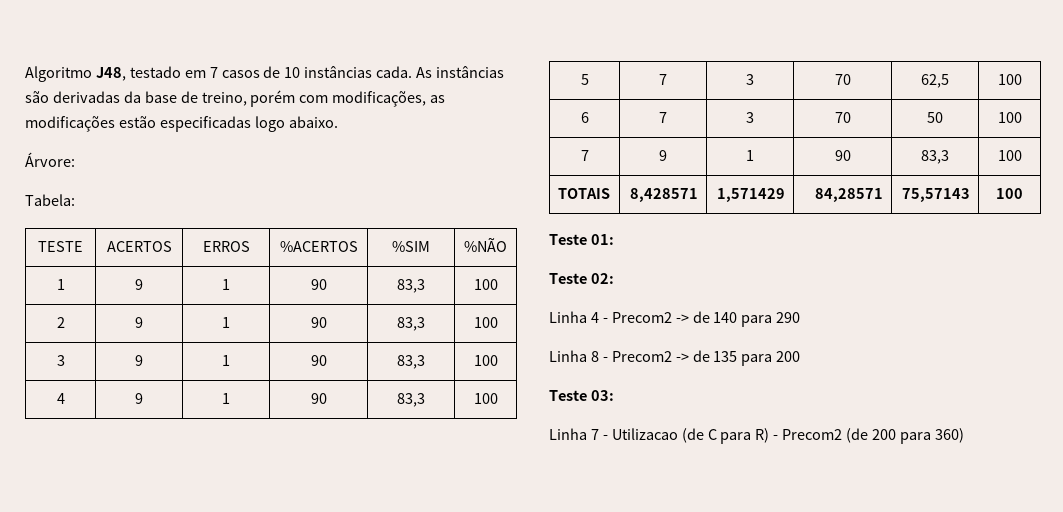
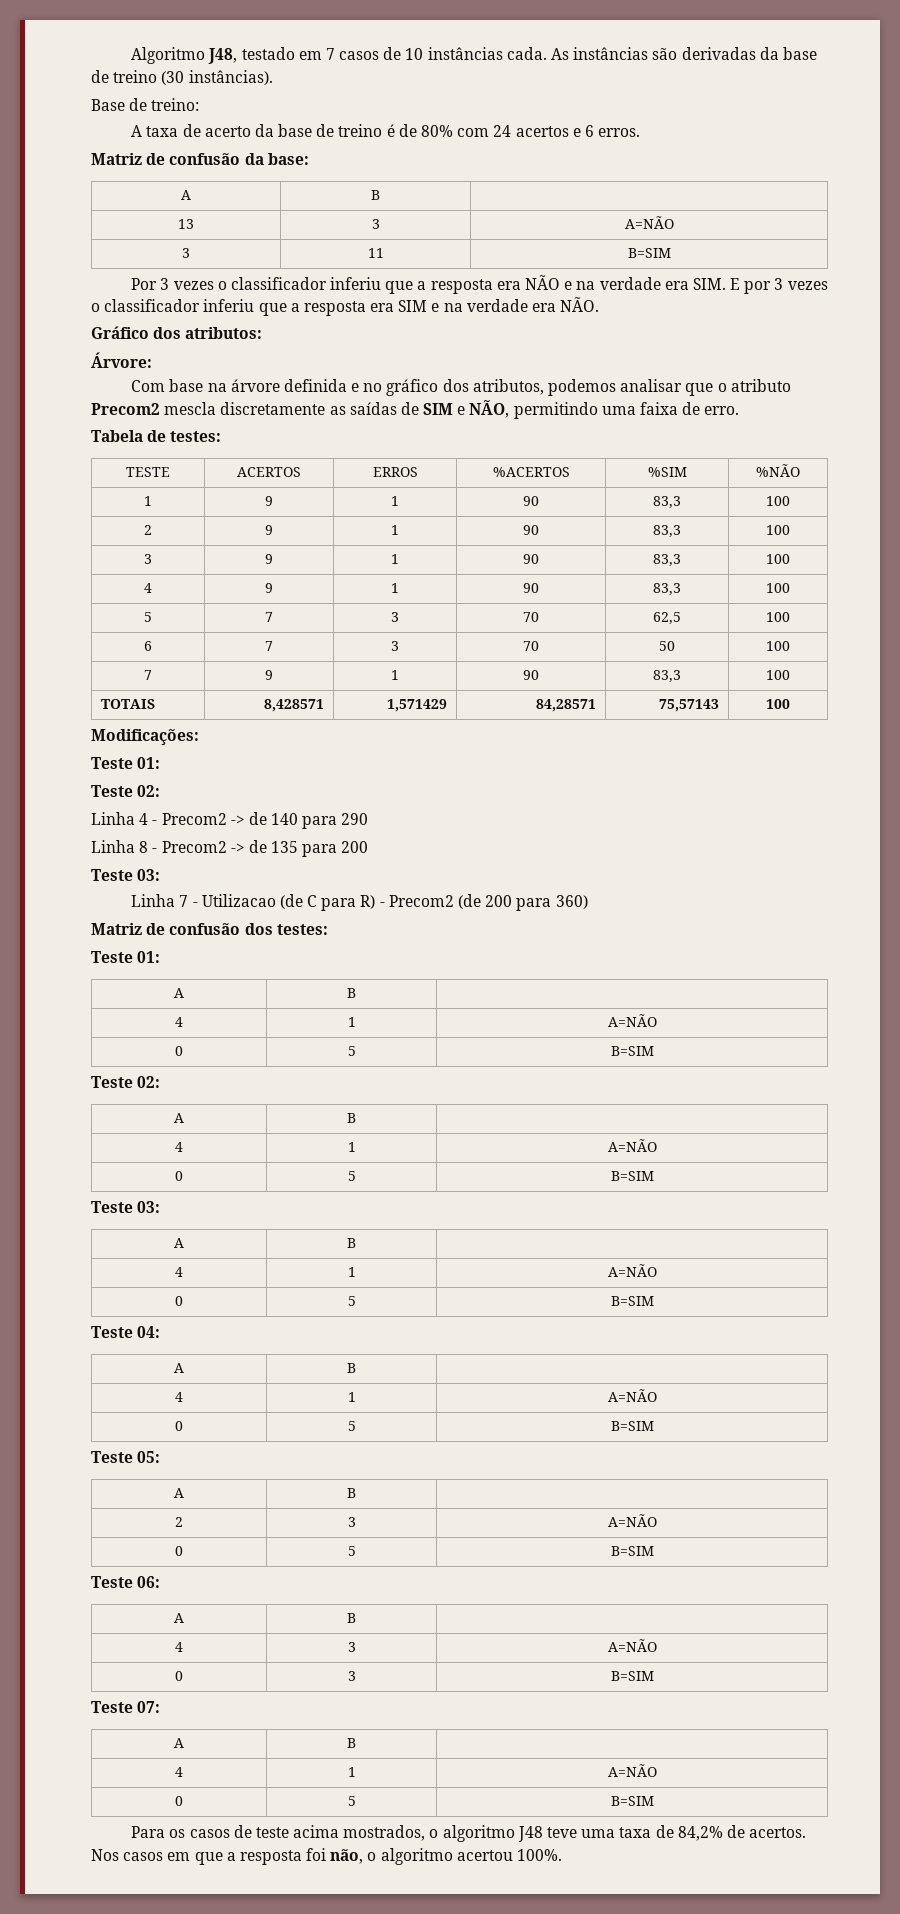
- As instâncias são derivadas da base de treino, porém com modificações, as modificações estão especificadas logo abaixo.
+ As instâncias são derivadas da base de treino (30 instâncias).
+ Base de treino:
+ A taxa de acerto da base de treino é de 80% com 24 acertos e 6 erros.
+ Matriz de confusão da base:
+ A | B |
+ 13 | 3 | A=NÃO
+ 3 | 11 | B=SIM
+ Por 3 vezes o classificador inferiu que a resposta era NÃO e na verdade era SIM. E por 3 vezes o classificador inferiu que a resposta era SIM e na verdade era NÃO.
+ Gráfico dos atributos:
  Árvore:
- Tabela:
+ Com base na árvore definida e no gráfico dos atributos, podemos analisar que o atributo Precom2 mescla discretamente as saídas de SIM e NÃO, permitindo uma faixa de erro.
+ Tabela de testes:
+ Modificações:
+ Matriz de confusão dos testes:
+ Teste 01:
+ A | B |
+ 4 | 1 | A=NÃO
+ 0 | 5 | B=SIM
+ Teste 02:
+ A | B |
+ 4 | 1 | A=NÃO
+ 0 | 5 | B=SIM
+ Teste 03:
+ A | B |
+ 4 | 1 | A=NÃO
+ 0 | 5 | B=SIM
+ Teste 04:
+ A | B |
+ 4 | 1 | A=NÃO
+ 0 | 5 | B=SIM
+ Teste 05:
+ A | B |
+ 2 | 3 | A=NÃO
+ 0 | 5 | B=SIM
+ Teste 06:
+ A | B |
+ 4 | 3 | A=NÃO
+ 0 | 3 | B=SIM
+ Teste 07:
+ A | B |
+ 4 | 1 | A=NÃO
+ 0 | 5 | B=SIM
+ Para os casos de teste acima mostrados, o algoritmo J48 teve uma taxa de 84,2% de acertos. Nos casos em que a resposta foi não, o algoritmo acertou 100%.

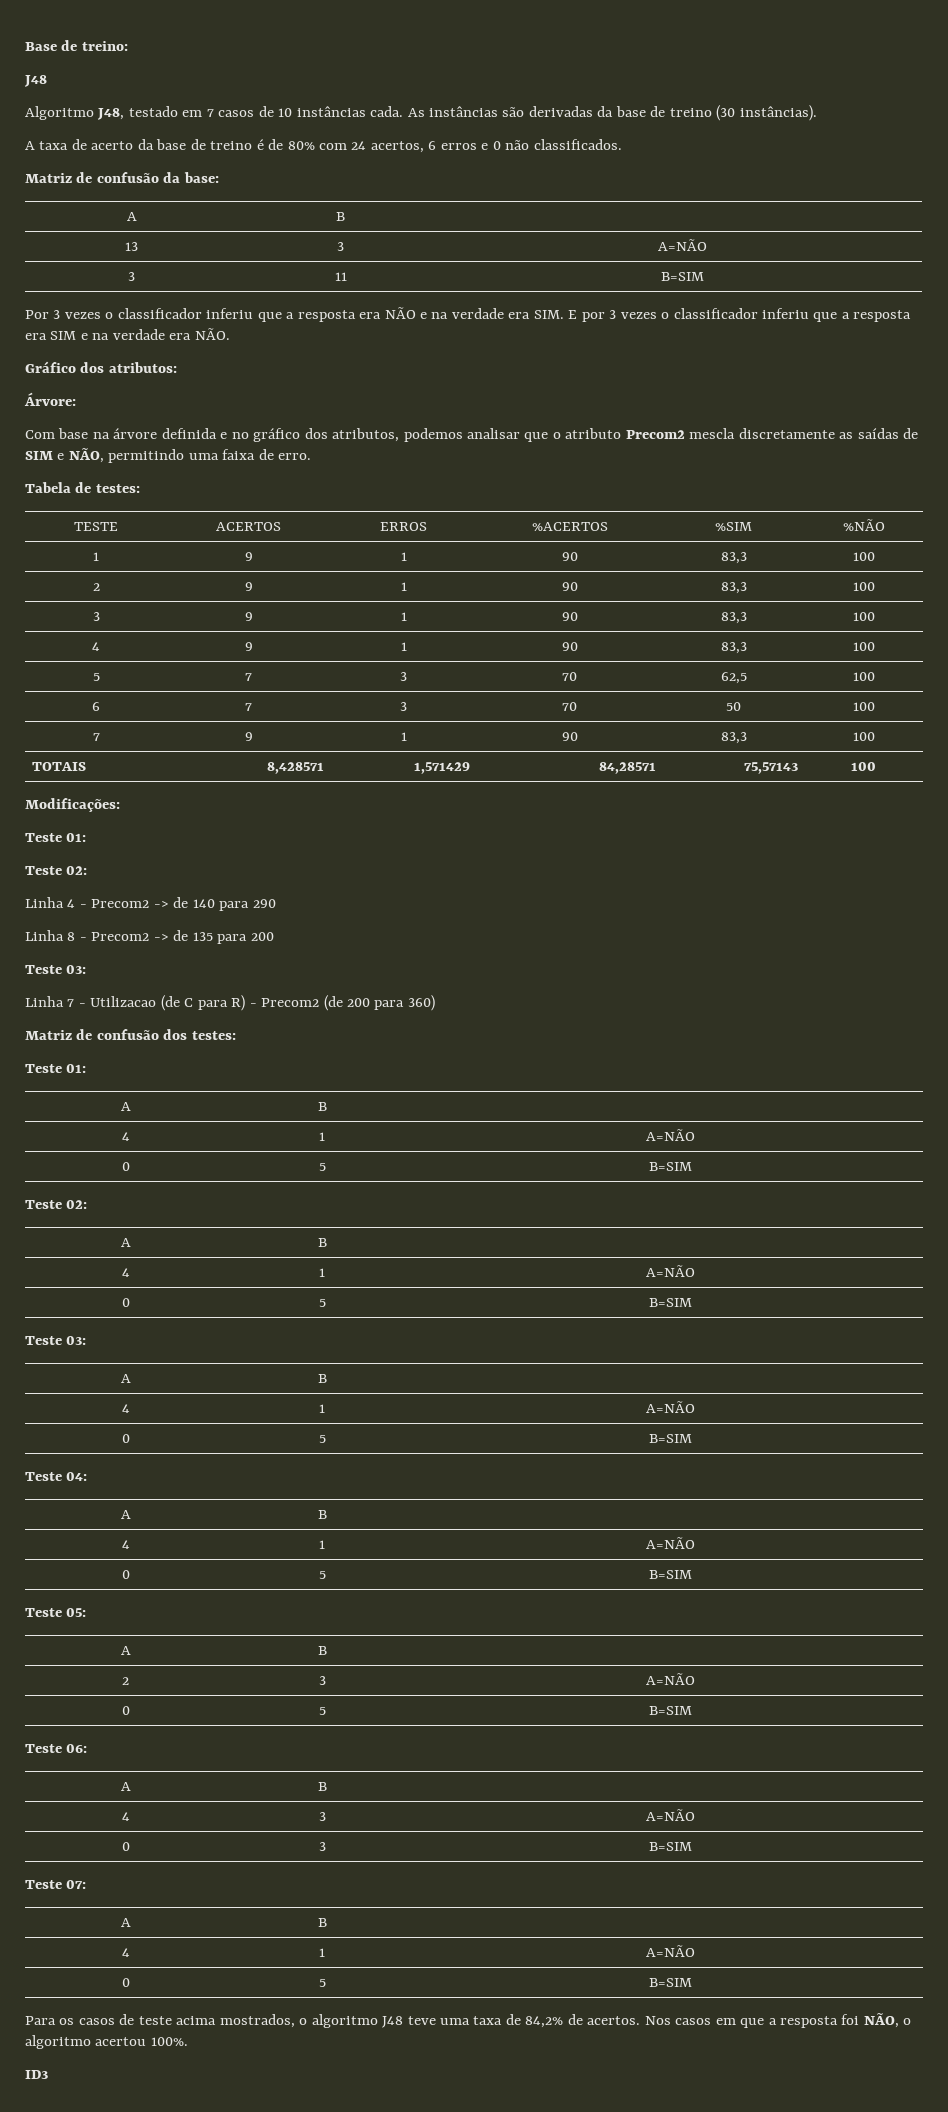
+ Base de treino:
+ J48
- Base de treino:
- A taxa de acerto da base de treino é de 80% com 24 acertos e 6 erros.
+ A taxa de acerto da base de treino é de 80% com 24 acertos, 6 erros e 0 não classificados.
- Nos casos em que a resposta foi não, o algoritmo acertou 100%.
+ Nos casos em que a resposta foi NÃO, o algoritmo acertou 100%.
+ ID3

